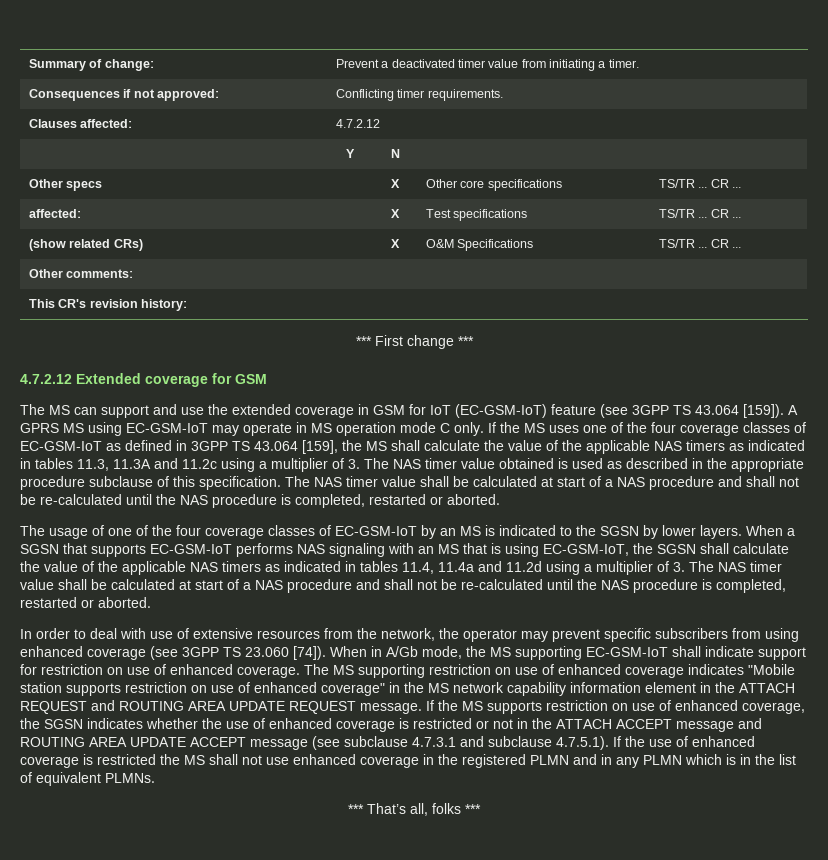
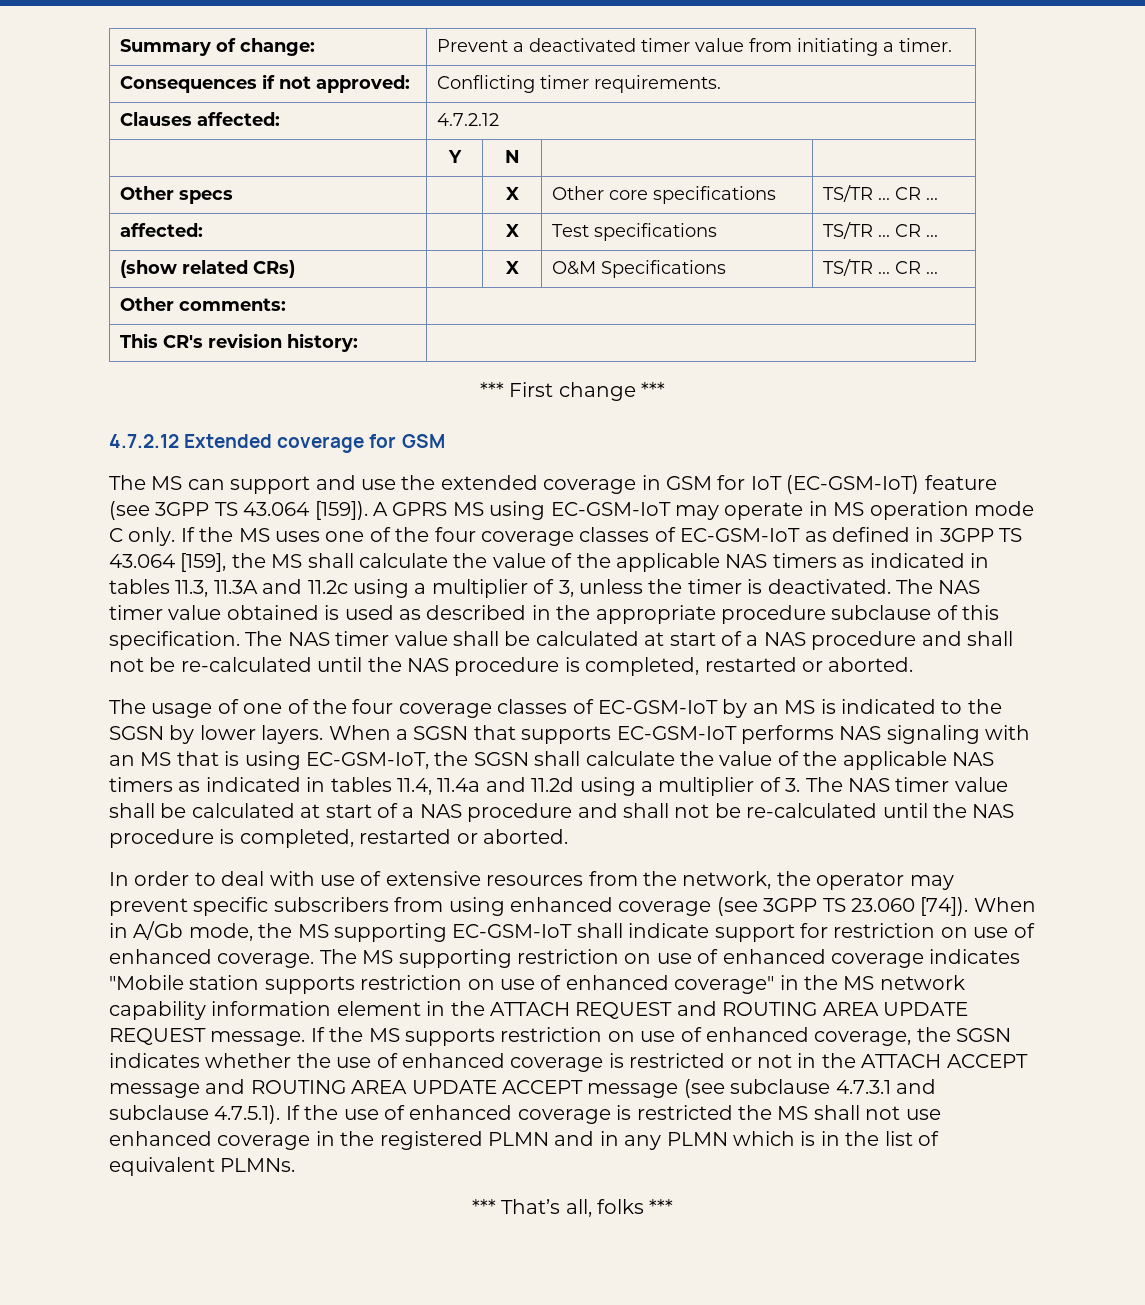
- If the MS uses one of the four coverage classes of EC-GSM-IoT as defined in 3GPP TS 43.064 [159], the MS shall calculate the value of the applicable NAS timers as indicated in tables 11.3, 11.3A and 11.2c using a multiplier of 3. The NAS timer value obtained is used as described in the appropriate procedure subclause of this specification.
+ If the MS uses one of the four coverage classes of EC-GSM-IoT as defined in 3GPP TS 43.064 [159], the MS shall calculate the value of the applicable NAS timers as indicated in tables 11.3, 11.3A and 11.2c using a multiplier of 3, unless the timer is deactivated. The NAS timer value obtained is used as described in the appropriate procedure subclause of this specification.

